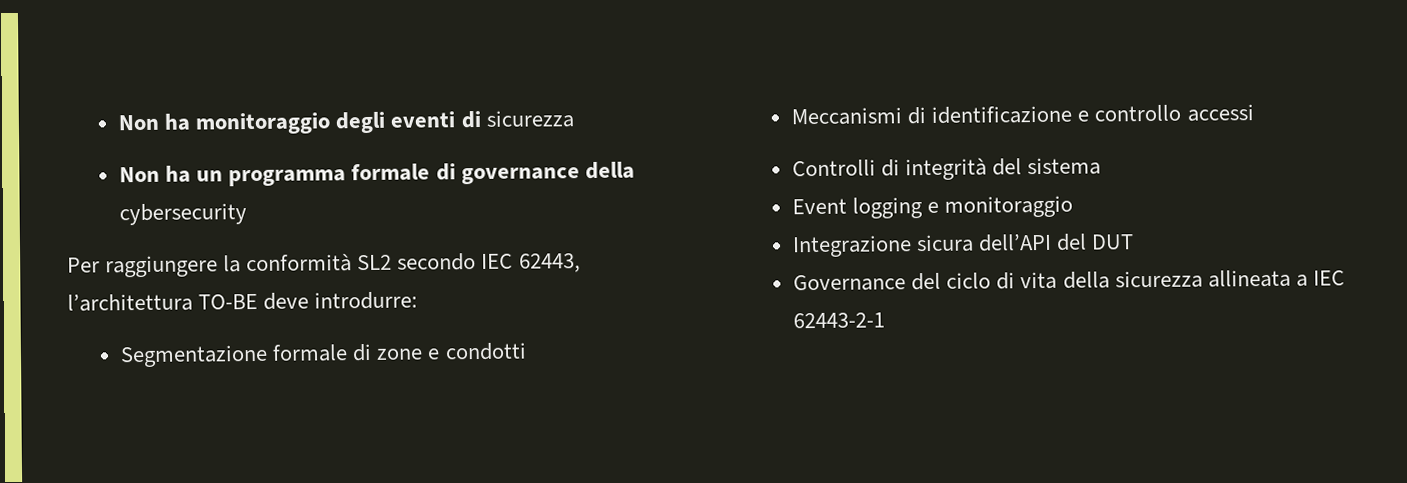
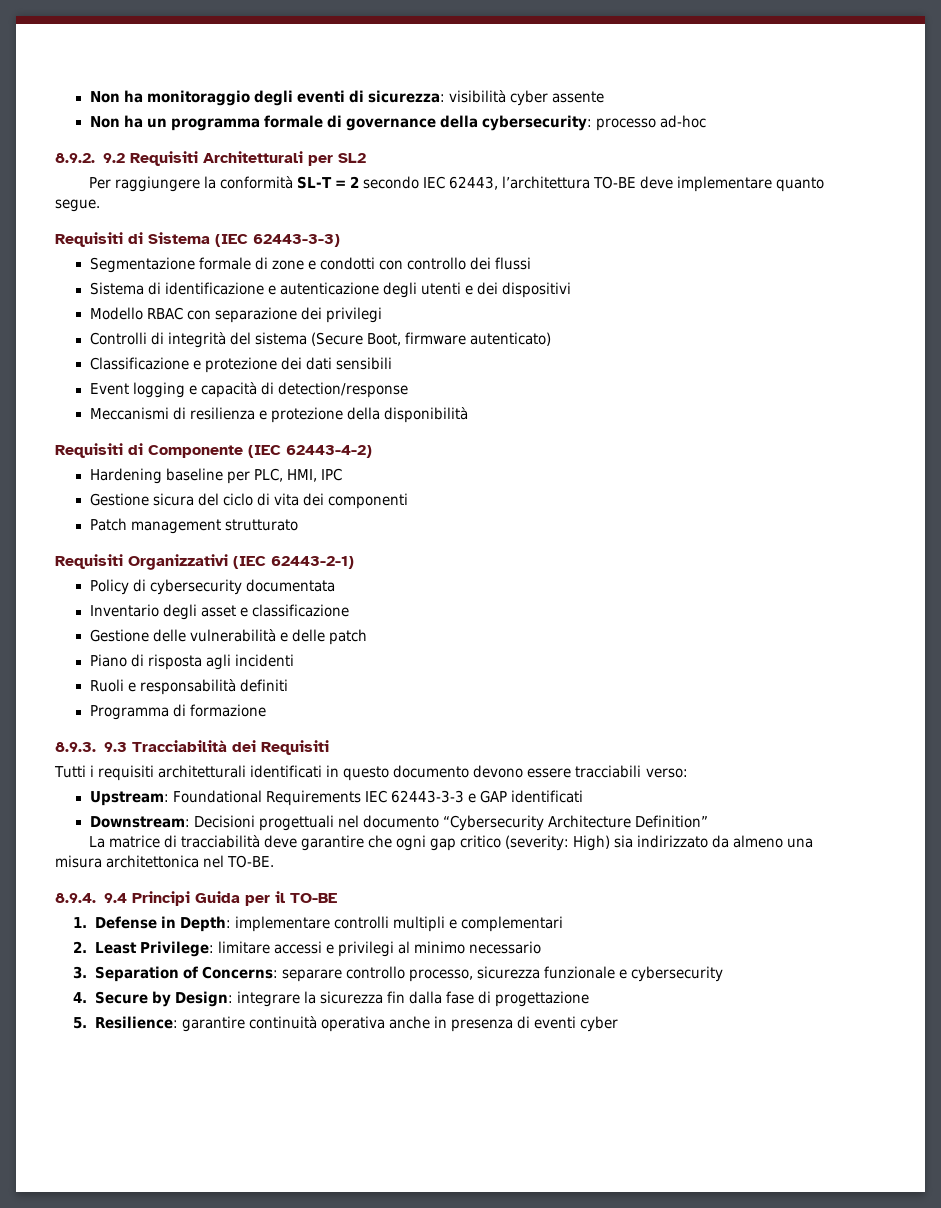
- Non ha monitoraggio degli eventi di sicurezza
+ Non ha monitoraggio degli eventi di sicurezza: visibilità cyber assente
- Non ha un programma formale di governance della cybersecurity
+ Non ha un programma formale di governance della cybersecurity: processo ad-hoc
+ 8.9.2. 9.2 Requisiti Architetturali per SL2
- Per raggiungere la conformità SL2 secondo IEC 62443, l’architettura TO-BE deve introdurre:
+ Per raggiungere la conformità SL-T = 2 secondo IEC 62443, l’architettura TO-BE deve implementare quanto segue.
+ Requisiti di Sistema (IEC 62443-3-3)
- Segmentazione formale di zone e condotti
- Meccanismi di identificazione e controllo accessi
+ Segmentazione formale di zone e condotti con controllo dei flussi
+ Sistema di identificazione e autenticazione degli utenti e dei dispositivi
+ Modello RBAC con separazione dei privilegi
- Controlli di integrità del sistema
- Event logging e monitoraggio
- Integrazione sicura dell’API del DUT
- Governance del ciclo di vita della sicurezza allineata a IEC 62443-2-1
+ Controlli di integrità del sistema (Secure Boot, firmware autenticato)
+ Classificazione e protezione dei dati sensibili
+ Event logging e capacità di detection/response
+ Meccanismi di resilienza e protezione della disponibilità
+ Requisiti di Componente (IEC 62443-4-2)
+ Hardening baseline per PLC, HMI, IPC
+ Gestione sicura del ciclo di vita dei componenti
+ Patch management strutturato
+ Requisiti Organizzativi (IEC 62443-2-1)
+ Policy di cybersecurity documentata
+ Inventario degli asset e classificazione
+ Gestione delle vulnerabilità e delle patch
+ Piano di risposta agli incidenti
+ Ruoli e responsabilità definiti
+ Programma di formazione
+ 8.9.3. 9.3 Tracciabilità dei Requisiti
+ Tutti i requisiti architetturali identificati in questo documento devono essere tracciabili verso:
+ Upstream: Foundational Requirements IEC 62443-3-3 e GAP identificati
+ Downstream: Decisioni progettuali nel documento “Cybersecurity Architecture Definition”
+ La matrice di tracciabilità deve garantire che ogni gap critico (severity: High) sia indirizzato da almeno una misura architettonica nel TO-BE.
+ 8.9.4. 9.4 Principi Guida per il TO-BE
+ 1. Defense in Depth: implementare controlli multipli e complementari
+ 2. Least Privilege: limitare accessi e privilegi al minimo necessario
+ 3. Separation of Concerns: separare controllo processo, sicurezza funzionale e cybersecurity
+ 4. Secure by Design: integrare la sicurezza fin dalla fase di progettazione
+ 5. Resilience: garantire continuità operativa anche in presenza di eventi cyber

